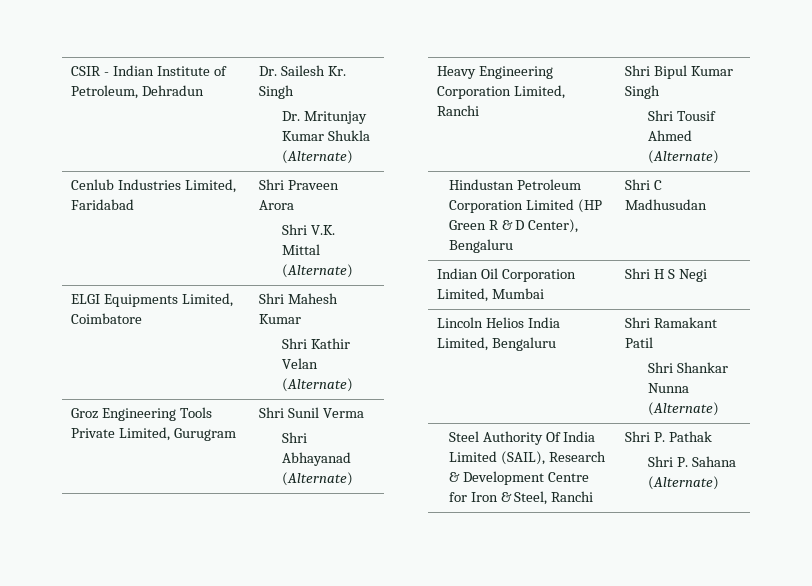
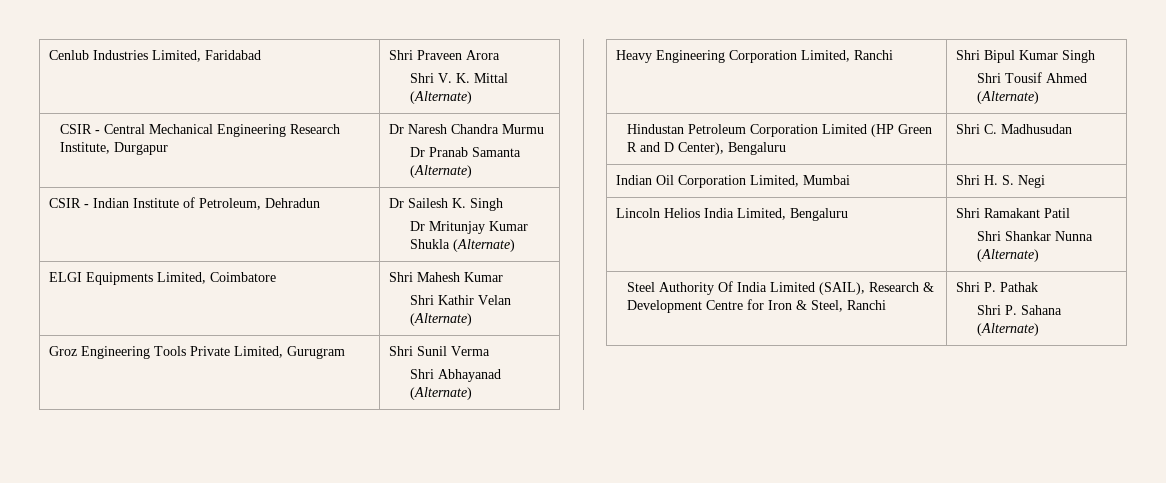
- CSIR - Indian Institute of Petroleum, Dehradun | Dr. Sailesh Kr. Singh
- Dr. Mritunjay Kumar Shukla (Alternate)
  Cenlub Industries Limited, Faridabad | Shri Praveen Arora
- Shri V.K. Mittal (Alternate)
+ Shri V. K. Mittal (Alternate)
+ CSIR - Central Mechanical Engineering Research Institute, Durgapur | Dr Naresh Chandra Murmu
+ Dr Pranab Samanta (Alternate)
+ CSIR - Indian Institute of Petroleum, Dehradun | Dr Sailesh K. Singh
+ Dr Mritunjay Kumar Shukla (Alternate)
- Hindustan Petroleum Corporation Limited (HP Green R & D Center), Bengaluru | Shri C Madhusudan
+ Hindustan Petroleum Corporation Limited (HP Green R and D Center), Bengaluru | Shri C. Madhusudan
- Indian Oil Corporation Limited, Mumbai | Shri H S Negi
+ Indian Oil Corporation Limited, Mumbai | Shri H. S. Negi

